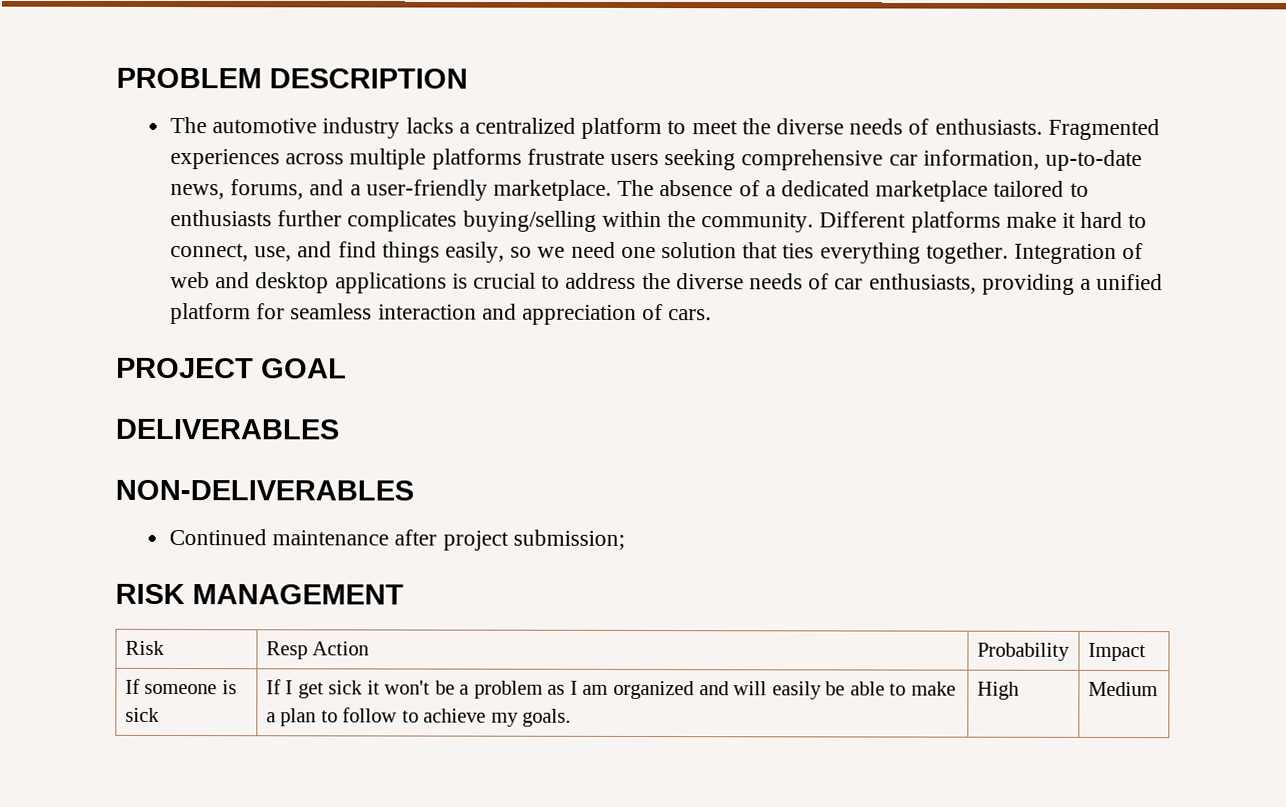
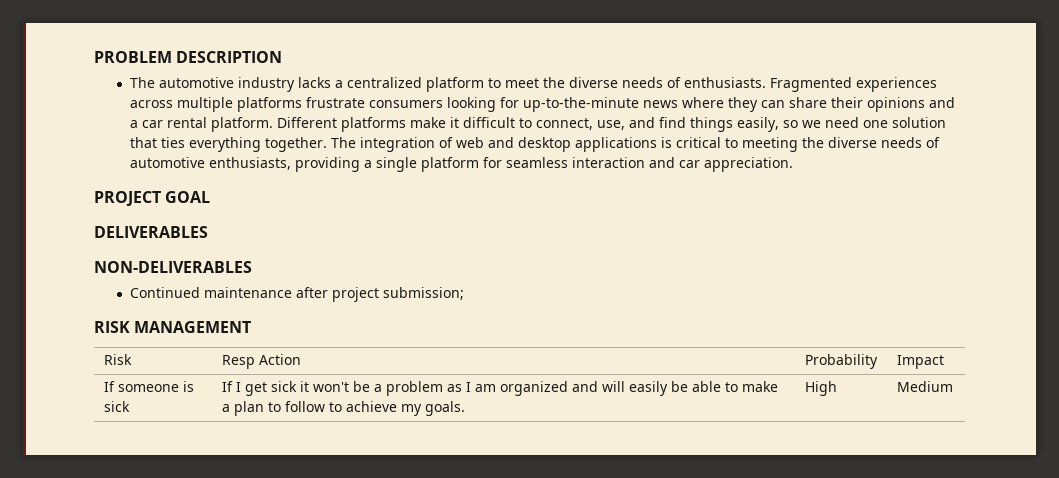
- Fragmented experiences across multiple platforms frustrate users seeking comprehensive car information, up-to-date news, forums, and a user-friendly marketplace. The absence of a dedicated marketplace tailored to enthusiasts further complicates buying/selling within the community.
+ Fragmented experiences across multiple platforms frustrate consumers looking for up-to-the-minute news where they can share their opinions and a car rental platform.
- Different platforms make it hard to connect, use, and find things easily, so we need one solution that ties everything together.
+ Different platforms make it difficult to connect, use, and find things easily, so we need one solution that ties everything together.
- Integration of web and desktop applications is crucial to address the diverse needs of car enthusiasts, providing a unified platform for seamless interaction and appreciation of cars.
+ The integration of web and desktop applications is critical to meeting the diverse needs of automotive enthusiasts, providing a single platform for seamless interaction and car appreciation.

